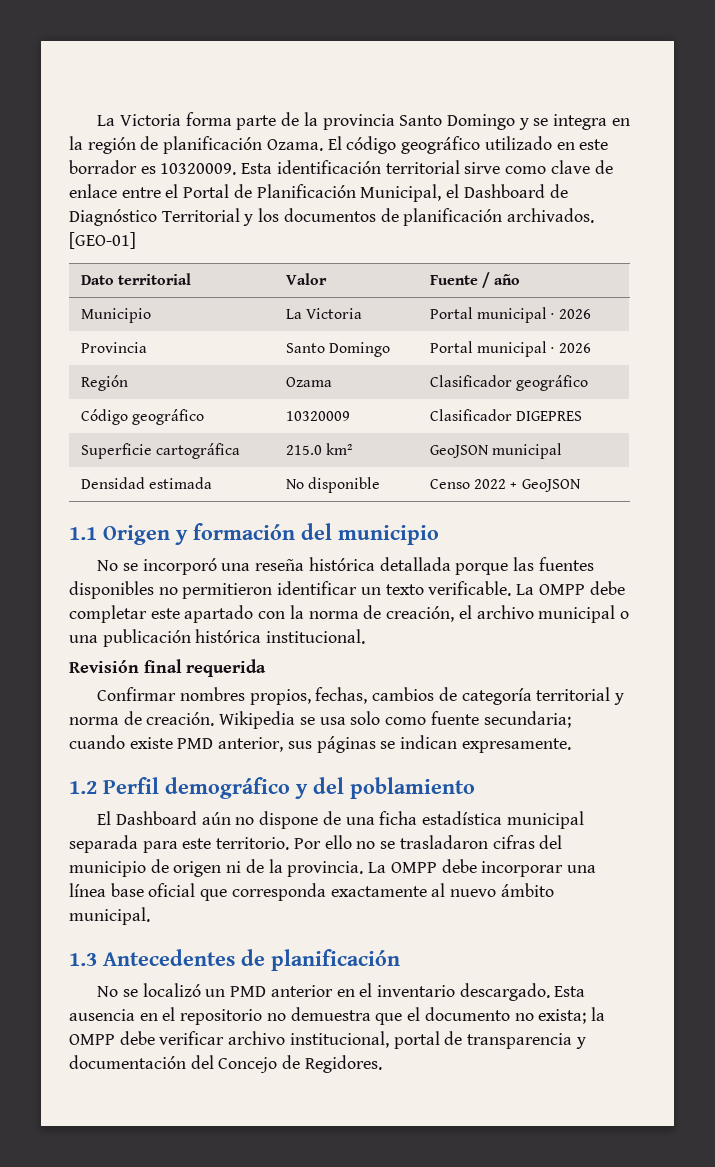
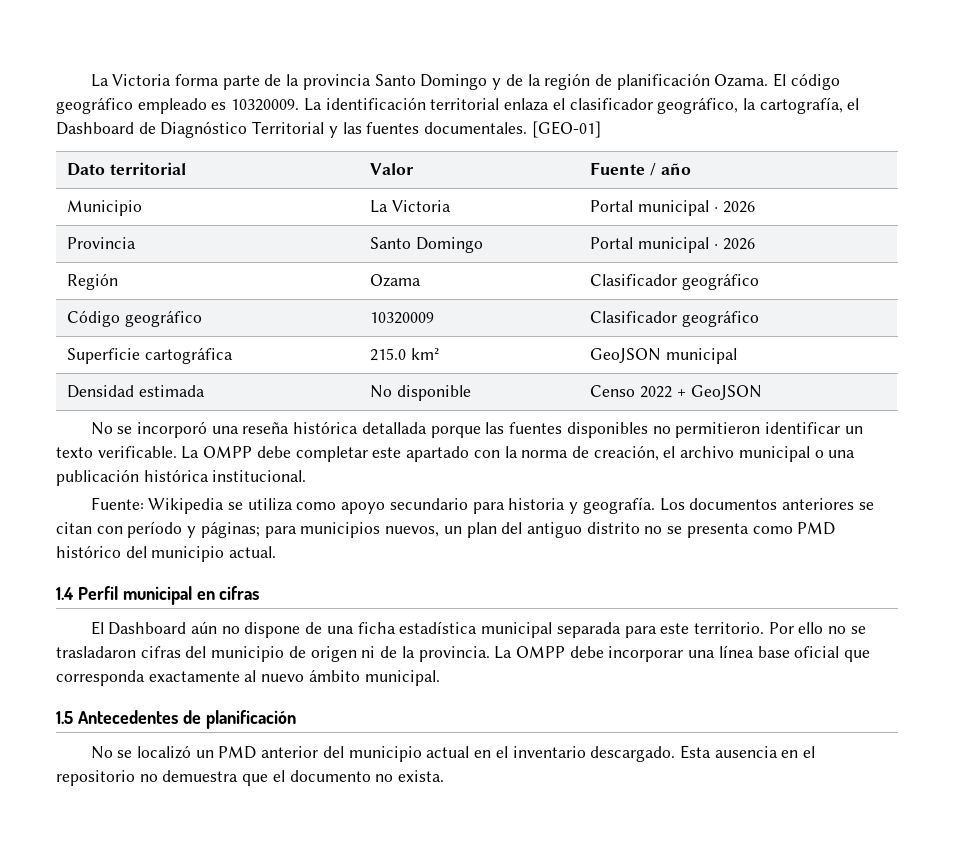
- La Victoria forma parte de la provincia Santo Domingo y se integra en la región de planificación Ozama.
+ La Victoria forma parte de la provincia Santo Domingo y de la región de planificación Ozama.
- El código geográfico utilizado en este borrador es 10320009.
+ El código geográfico empleado es 10320009.
- Esta identificación territorial sirve como clave de enlace entre el Portal de Planificación Municipal, el Dashboard de Diagnóstico Territorial y los documentos de planificación archivados.
+ La identificación territorial enlaza el clasificador geográfico, la cartografía, el Dashboard de Diagnóstico Territorial y las fuentes documentales.
- Código geográfico | 10320009 | Clasificador DIGEPRES
+ Código geográfico | 10320009 | Clasificador geográfico
- 1.1 Origen y formación del municipio
- Revisión final requerida
- Confirmar nombres propios, fechas, cambios de categoría territorial y norma de creación. Wikipedia se usa solo como fuente secundaria; cuando existe PMD anterior, sus páginas se indican expresamente.
- 1.2 Perfil demográfico y del poblamiento
+ Fuente: Wikipedia se utiliza como apoyo secundario para historia y geografía. Los documentos anteriores se citan con período y páginas; para municipios nuevos, un plan del antiguo distrito no se presenta como PMD histórico del municipio actual.
+ 1.4 Perfil municipal en cifras
- 1.3 Antecedentes de planificación
+ 1.5 Antecedentes de planificación
- No se localizó un PMD anterior en el inventario descargado.
+ No se localizó un PMD anterior del municipio actual en el inventario descargado.
- Esta ausencia en el repositorio no demuestra que el documento no exista; la OMPP debe verificar archivo institucional, portal de transparencia y documentación del Concejo de Regidores.
+ Esta ausencia en el repositorio no demuestra que el documento no exista.

